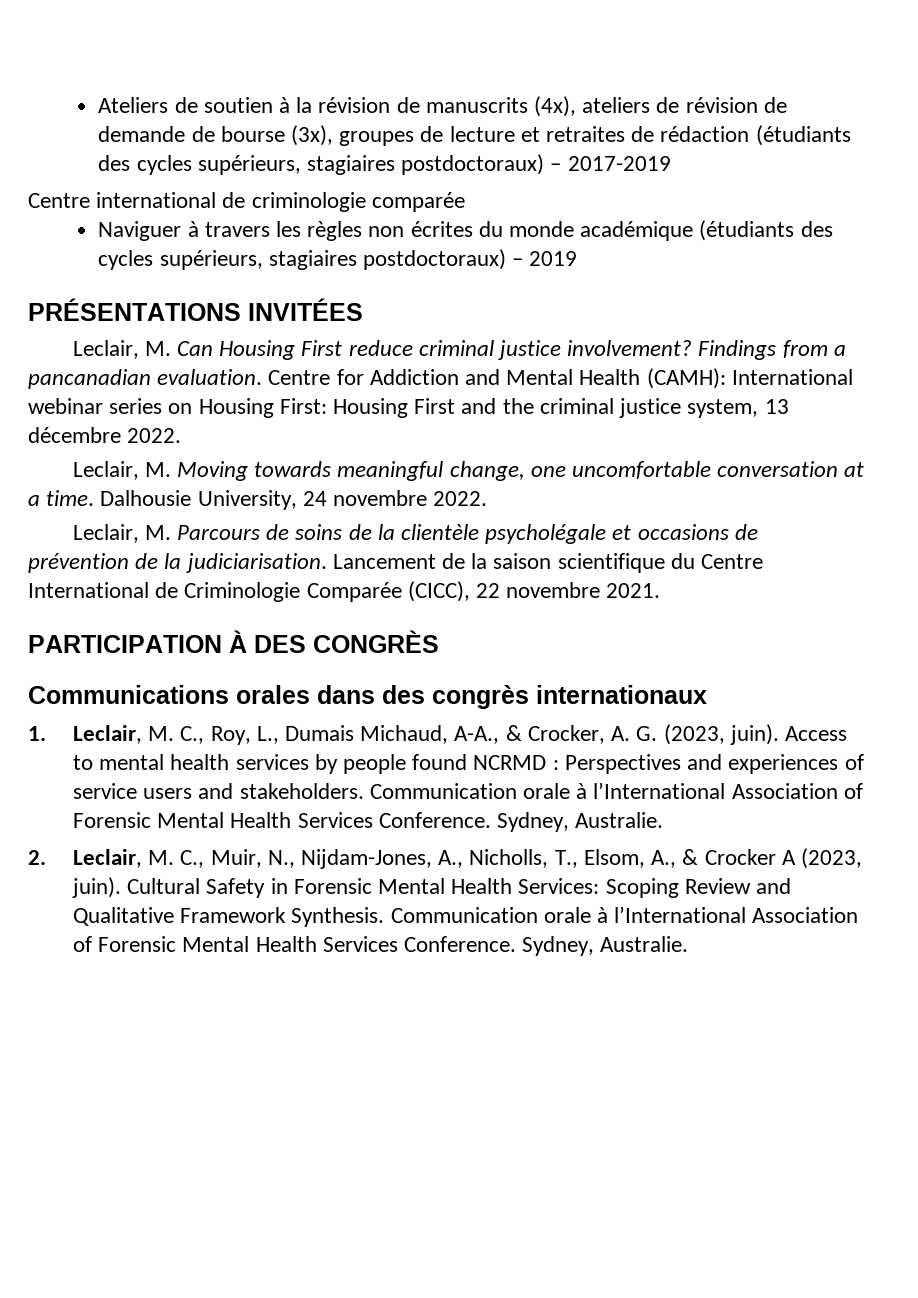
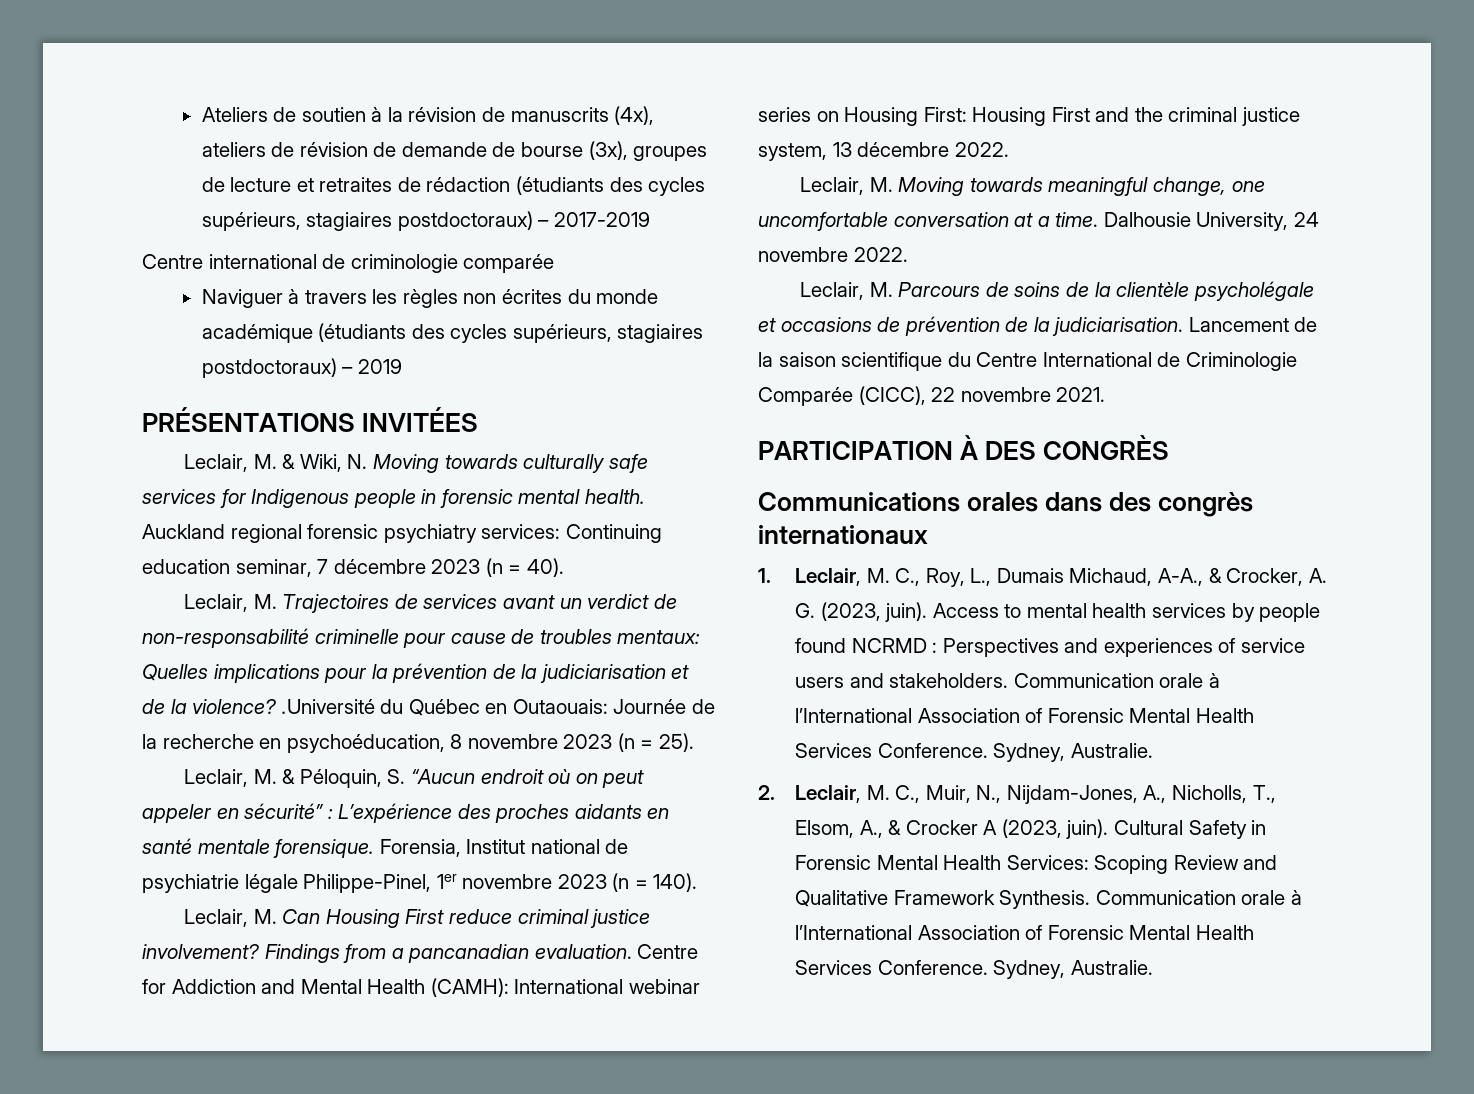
+ Leclair, M. & Wiki, N. Moving towards culturally safe services for Indigenous people in forensic mental health. Auckland regional forensic psychiatry services: Continuing education seminar, 7 décembre 2023 (n = 40).
+ Leclair, M. Trajectoires de services avant un verdict de non-responsabilité criminelle pour cause de troubles mentaux: Quelles implications pour la prévention de la judiciarisation et de la violence? .Université du Québec en Outaouais: Journée de la recherche en psychoéducation, 8 novembre 2023 (n = 25).
+ Leclair, M. & Péloquin, S. “Aucun endroit où on peut appeler en sécurité” : L’expérience des proches aidants en santé mentale forensique. Forensia, Institut national de psychiatrie légale Philippe-Pinel, 1er novembre 2023 (n = 140).

